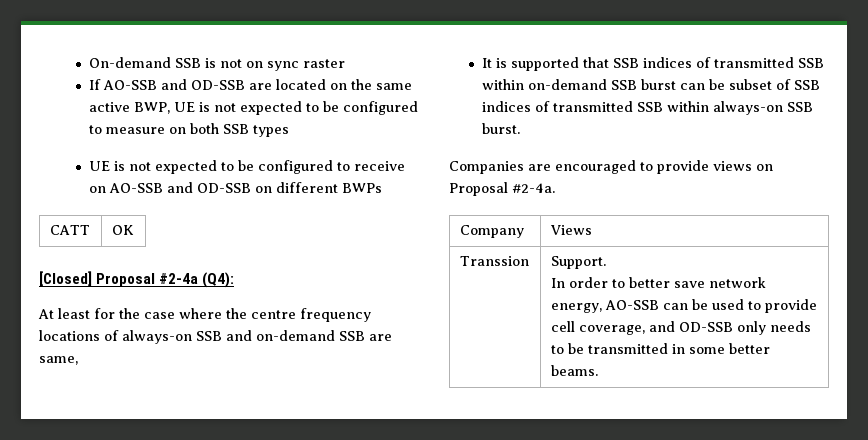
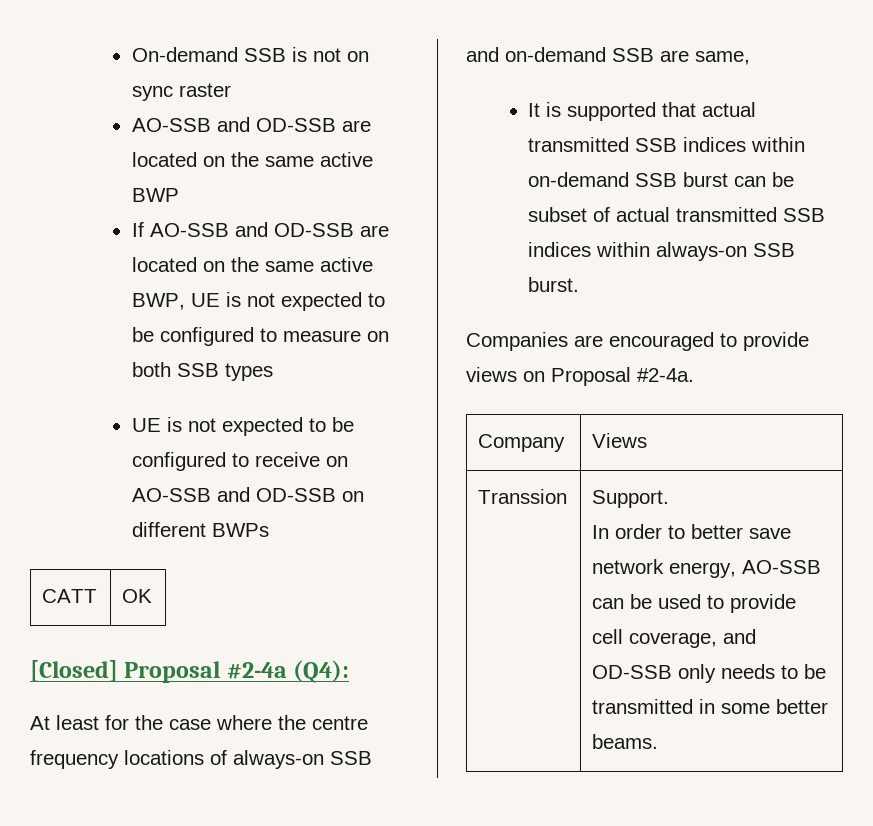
+ AO-SSB and OD-SSB are located on the same active BWP
- It is supported that SSB indices of transmitted SSB within on-demand SSB burst can be subset of SSB indices of transmitted SSB within always-on SSB burst.
+ It is supported that actual transmitted SSB indices within on-demand SSB burst can be subset of actual transmitted SSB indices within always-on SSB burst.

